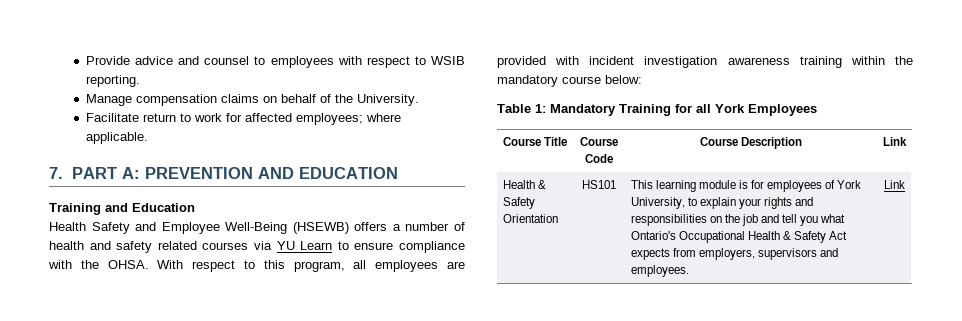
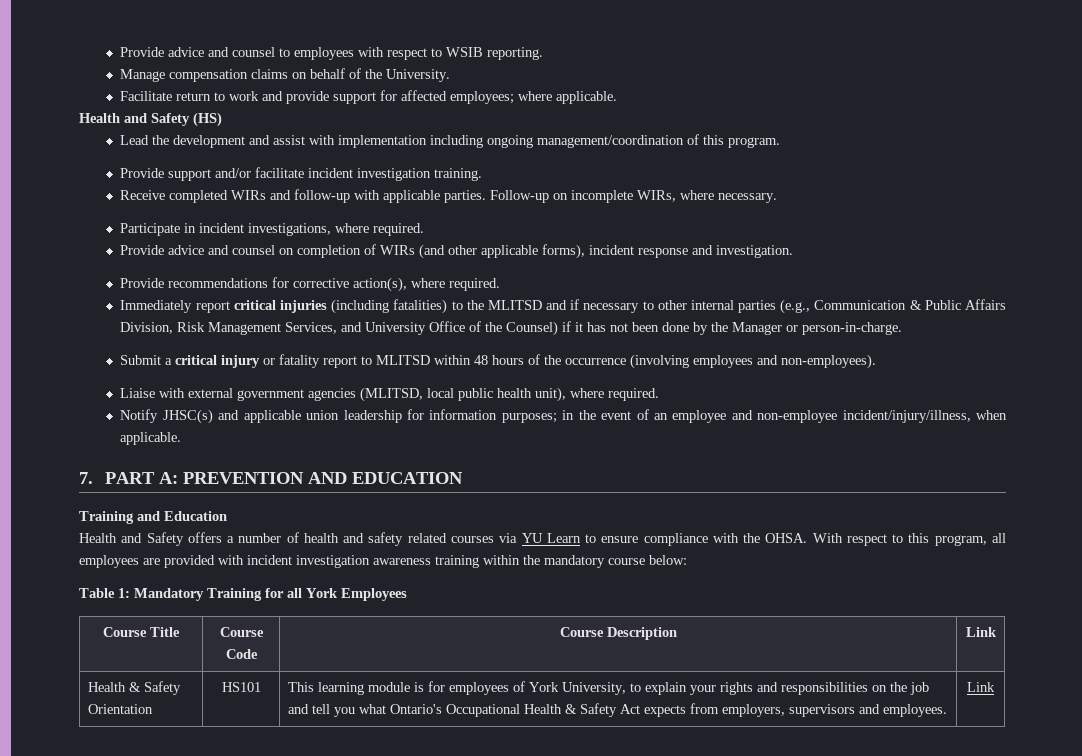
- Facilitate return to work for affected employees; where applicable.
+ Facilitate return to work and provide support for affected employees; where applicable.
+ Health and Safety (HS)
+ Lead the development and assist with implementation including ongoing management/coordination of this program.
+ Provide support and/or facilitate incident investigation training.
+ Receive completed WIRs and follow-up with applicable parties. Follow-up on incomplete WIRs, where necessary.
+ Participate in incident investigations, where required.
+ Provide advice and counsel on completion of WIRs (and other applicable forms), incident response and investigation.
+ Provide recommendations for corrective action(s), where required.
+ Immediately report critical injuries (including fatalities) to the MLITSD and if necessary to other internal parties (e.g., Communication & Public Affairs Division, Risk Management Services, and University Office of the Counsel) if it has not been done by the Manager or person-in-charge.
+ Submit a critical injury or fatality report to MLITSD within 48 hours of the occurrence (involving employees and non-employees).
+ Liaise with external government agencies (MLITSD, local public health unit), where required.
+ Notify JHSC(s) and applicable union leadership for information purposes; in the event of an employee and non-employee incident/injury/illness, when applicable.
- Health Safety and Employee Well-Being (HSEWB) offers a number of health and safety related courses via YU Learn to ensure compliance with the OHSA.
+ Health and Safety offers a number of health and safety related courses via YU Learn to ensure compliance with the OHSA.

